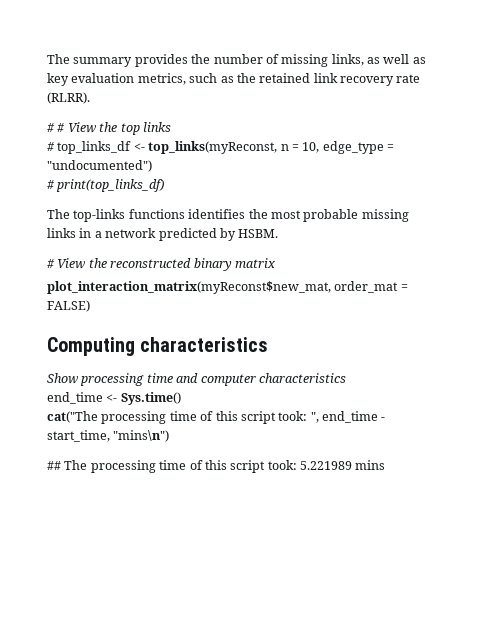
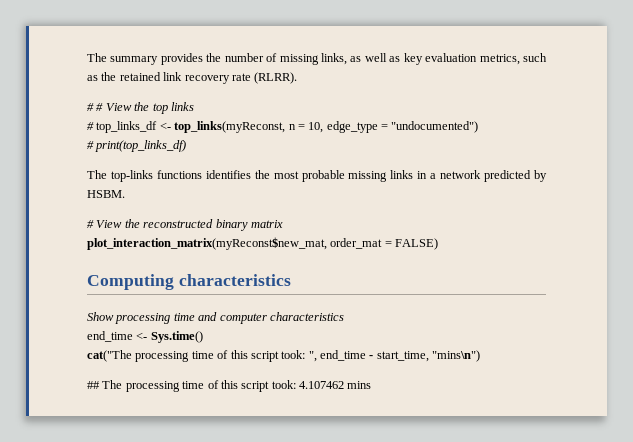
- ## The processing time of this script took: 5.221989 mins
+ ## The processing time of this script took: 4.107462 mins

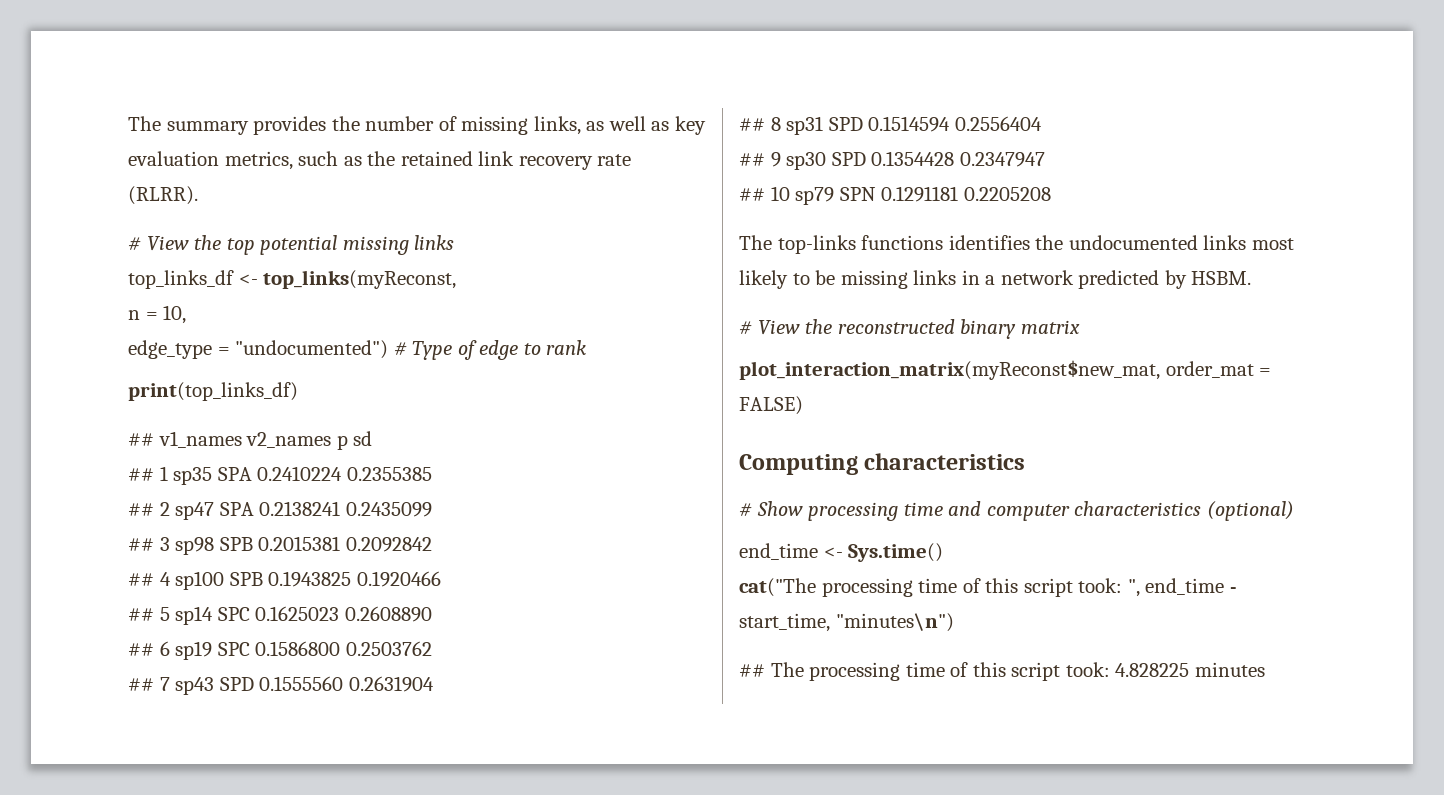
- # # View the top links
+ # View the top potential missing links
- # top_links_df <- top_links(myReconst, n = 10, edge_type = "undocumented")
- # print(top_links_df)
+ top_links_df <- top_links(myReconst,
+ n = 10,
+ edge_type = "undocumented") # Type of edge to rank
+ print(top_links_df)
+ ## v1_names v2_names p sd
+ ## 1 sp35 SPA 0.2410224 0.2355385
+ ## 2 sp47 SPA 0.2138241 0.2435099
+ ## 3 sp98 SPB 0.2015381 0.2092842
+ ## 4 sp100 SPB 0.1943825 0.1920466
+ ## 5 sp14 SPC 0.1625023 0.2608890
+ ## 6 sp19 SPC 0.1586800 0.2503762
+ ## 7 sp43 SPD 0.1555560 0.2631904
+ ## 8 sp31 SPD 0.1514594 0.2556404
+ ## 9 sp30 SPD 0.1354428 0.2347947
+ ## 10 sp79 SPN 0.1291181 0.2205208
- The top-links functions identifies the most probable missing links in a network predicted by HSBM.
+ The top-links functions identifies the undocumented links most likely to be missing links in a network predicted by HSBM.
- Show processing time and computer characteristics
+ # Show processing time and computer characteristics (optional)
- cat("The processing time of this script took: ", end_time - start_time, "mins\n")
+ cat("The processing time of this script took: ", end_time - start_time, "minutes\n")
- ## The processing time of this script took: 4.107462 mins
+ ## The processing time of this script took: 4.828225 minutes

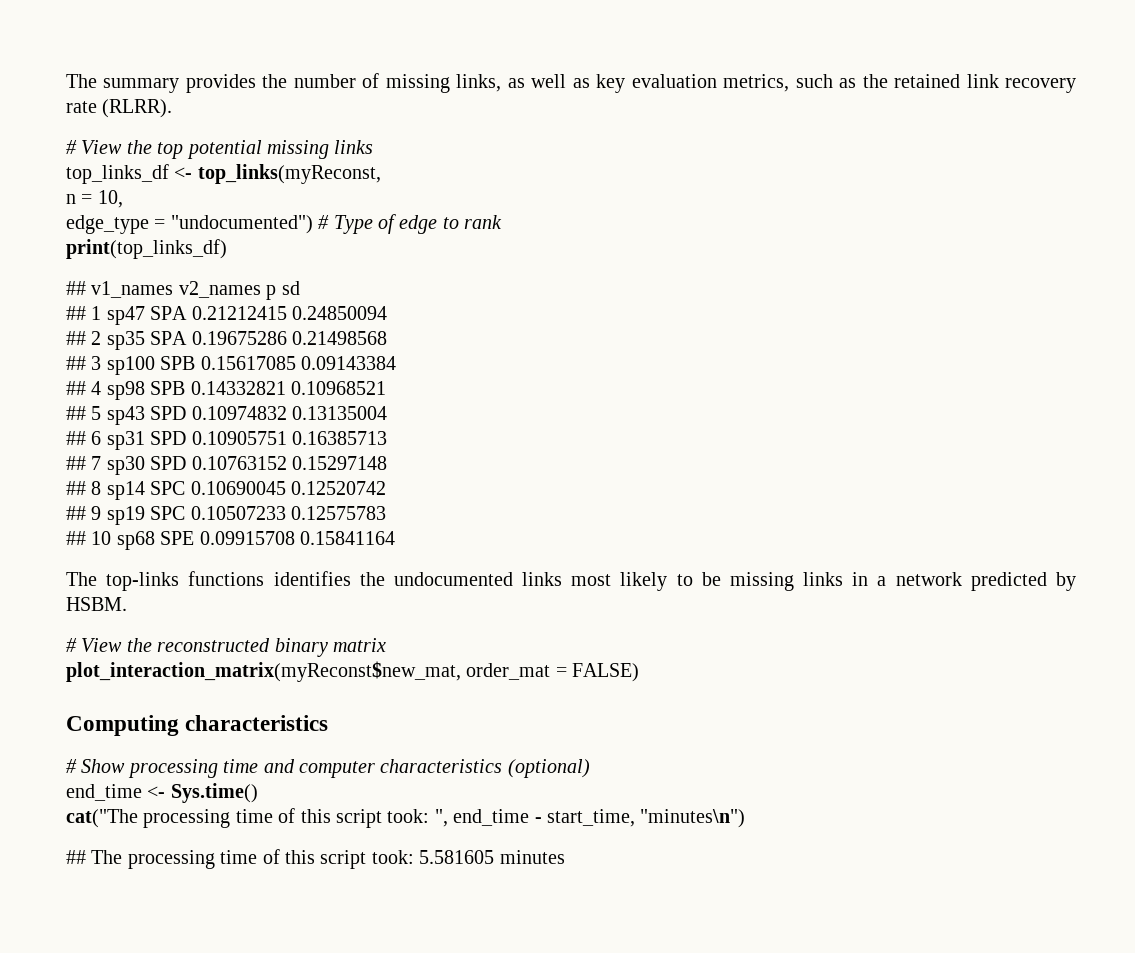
- ## 1 sp35 SPA 0.2410224 0.2355385
- ## 2 sp47 SPA 0.2138241 0.2435099
- ## 3 sp98 SPB 0.2015381 0.2092842
- ## 4 sp100 SPB 0.1943825 0.1920466
- ## 5 sp14 SPC 0.1625023 0.2608890
- ## 6 sp19 SPC 0.1586800 0.2503762
- ## 7 sp43 SPD 0.1555560 0.2631904
- ## 8 sp31 SPD 0.1514594 0.2556404
- ## 9 sp30 SPD 0.1354428 0.2347947
- ## 10 sp79 SPN 0.1291181 0.2205208
+ ## 1 sp47 SPA 0.21212415 0.24850094
+ ## 2 sp35 SPA 0.19675286 0.21498568
+ ## 3 sp100 SPB 0.15617085 0.09143384
+ ## 4 sp98 SPB 0.14332821 0.10968521
+ ## 5 sp43 SPD 0.10974832 0.13135004
+ ## 6 sp31 SPD 0.10905751 0.16385713
+ ## 7 sp30 SPD 0.10763152 0.15297148
+ ## 8 sp14 SPC 0.10690045 0.12520742
+ ## 9 sp19 SPC 0.10507233 0.12575783
+ ## 10 sp68 SPE 0.09915708 0.15841164
- ## The processing time of this script took: 4.828225 minutes
+ ## The processing time of this script took: 5.581605 minutes

